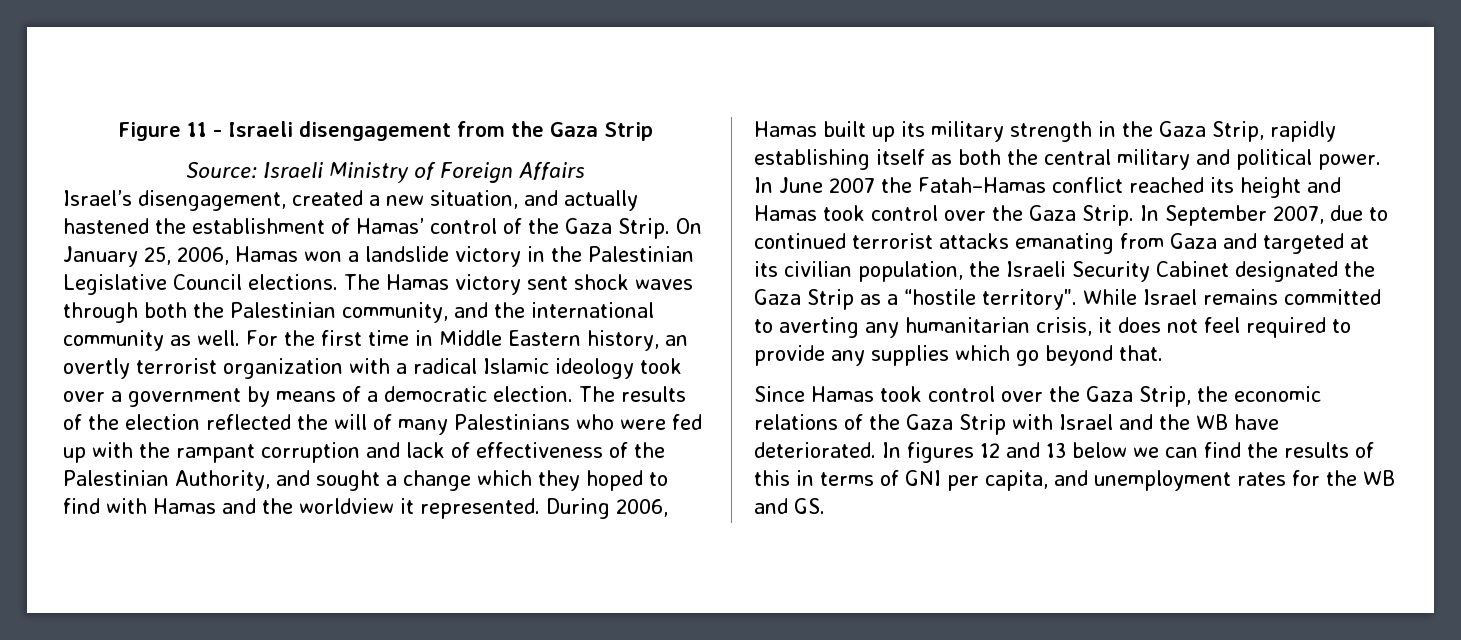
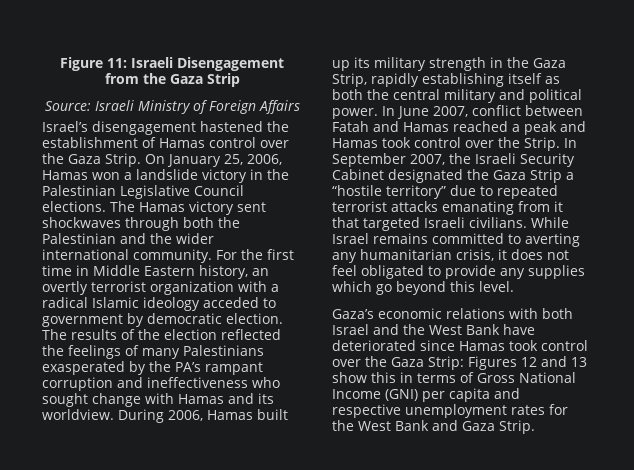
- Figure 11 - Israeli disengagement from the Gaza Strip
+ Figure 11: Israeli Disengagement from the Gaza Strip
- Israel’s disengagement, created a new situation, and actually hastened the establishment of Hamas’ control of the Gaza Strip.
+ Israel’s disengagement hastened the establishment of Hamas control over the Gaza Strip.
- The Hamas victory sent shock waves through both the Palestinian community, and the international community as well.
+ The Hamas victory sent shockwaves through both the Palestinian and the wider international community.
- For the first time in Middle Eastern history, an overtly terrorist organization with a radical Islamic ideology took over a government by means of a democratic election.
+ For the first time in Middle Eastern history, an overtly terrorist organization with a radical Islamic ideology acceded to government by democratic election.
- The results of the election reflected the will of many Palestinians who were fed up with the rampant corruption and lack of effectiveness of the Palestinian Authority, and sought a change which they hoped to find with Hamas and the worldview it represented.
+ The results of the election reflected the feelings of many Palestinians exasperated by the PA’s rampant corruption and ineffectiveness who sought change with Hamas and its worldview.
- In June 2007 the Fatah–Hamas conflict reached its height and Hamas took control over the Gaza Strip.
+ In June 2007, conflict between Fatah and Hamas reached a peak and Hamas took control over the Strip.
- In September 2007, due to continued terrorist attacks emanating from Gaza and targeted at its civilian population, the Israeli Security Cabinet designated the Gaza Strip as a “hostile territory".
+ In September 2007, the Israeli Security Cabinet designated the Gaza Strip a “hostile territory” due to repeated terrorist attacks emanating from it that targeted Israeli civilians.
- While Israel remains committed to averting any humanitarian crisis, it does not feel required to provide any supplies which go beyond that.
- Since Hamas took control over the Gaza Strip, the economic relations of the Gaza Strip with Israel and the WB have deteriorated. In figures 12 and 13 below we can find the results of this in terms of GNI per capita, and unemployment rates for the WB and GS.
+ While Israel remains committed to averting any humanitarian crisis, it does not feel obligated to provide any supplies which go beyond this level.
+ Gaza’s economic relations with both Israel and the West Bank have deteriorated since Hamas took control over the Gaza Strip: Figures 12 and 13 show this in terms of Gross National Income (GNI) per capita and respective unemployment rates for the West Bank and Gaza Strip.

